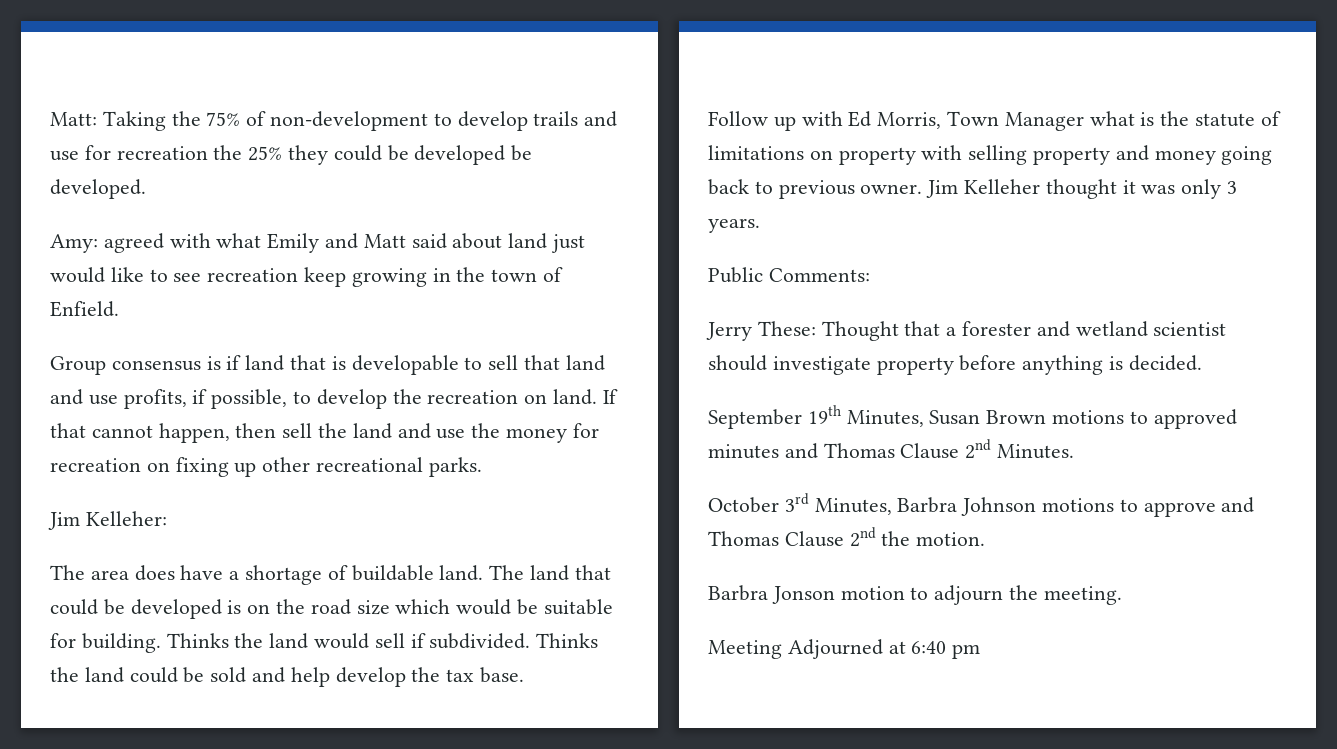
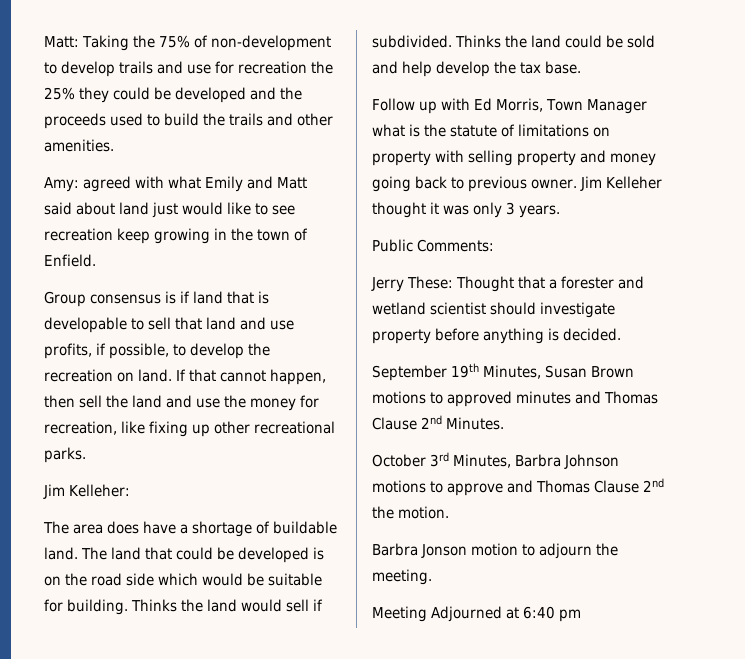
- Matt: Taking the 75% of non-development to develop trails and use for recreation the 25% they could be developed be developed.
+ Matt: Taking the 75% of non-development to develop trails and use for recreation the 25% they could be developed and the proceeds used to build the trails and other amenities.
- If that cannot happen, then sell the land and use the money for recreation on fixing up other recreational parks.
+ If that cannot happen, then sell the land and use the money for recreation, like fixing up other recreational parks.
- The land that could be developed is on the road size which would be suitable for building.
+ The land that could be developed is on the road side which would be suitable for building.

